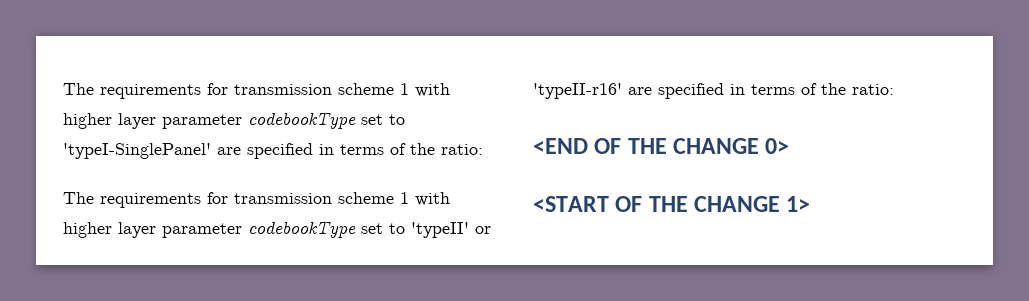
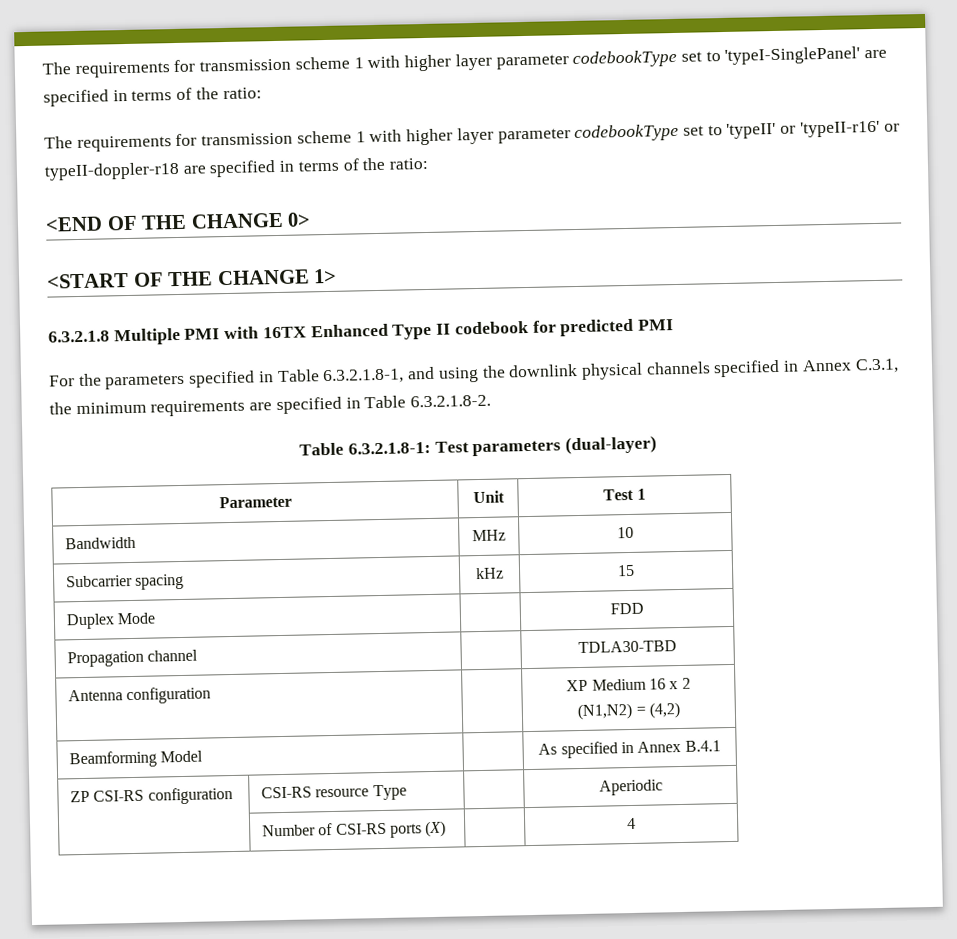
- The requirements for transmission scheme 1 with higher layer parameter codebookType set to 'typeII' or 'typeII-r16' are specified in terms of the ratio:
+ The requirements for transmission scheme 1 with higher layer parameter codebookType set to 'typeII' or 'typeII-r16' or typeII-doppler-r18 are specified in terms of the ratio:
+ 6.3.2.1.8 Multiple PMI with 16TX Enhanced Type II codebook for predicted PMI
+ For the parameters specified in Table 6.3.2.1.8-1, and using the downlink physical channels specified in Annex C.3.1, the minimum requirements are specified in Table 6.3.2.1.8-2.
+ Table 6.3.2.1.8-1: Test parameters (dual-layer)
+ Parameter | Unit | Test 1
+ Bandwidth | MHz | 10
+ Subcarrier spacing | kHz | 15
+ Duplex Mode | | FDD
+ Propagation channel | | TDLA30-TBD
+ Antenna configuration | | XP Medium 16 x 2
+ (N1,N2) = (4,2)
+ Beamforming Model | | As specified in Annex B.4.1
+ ZP CSI-RS configuration | CSI-RS resource Type | | Aperiodic
+ | Number of CSI-RS ports (X) | | 4

